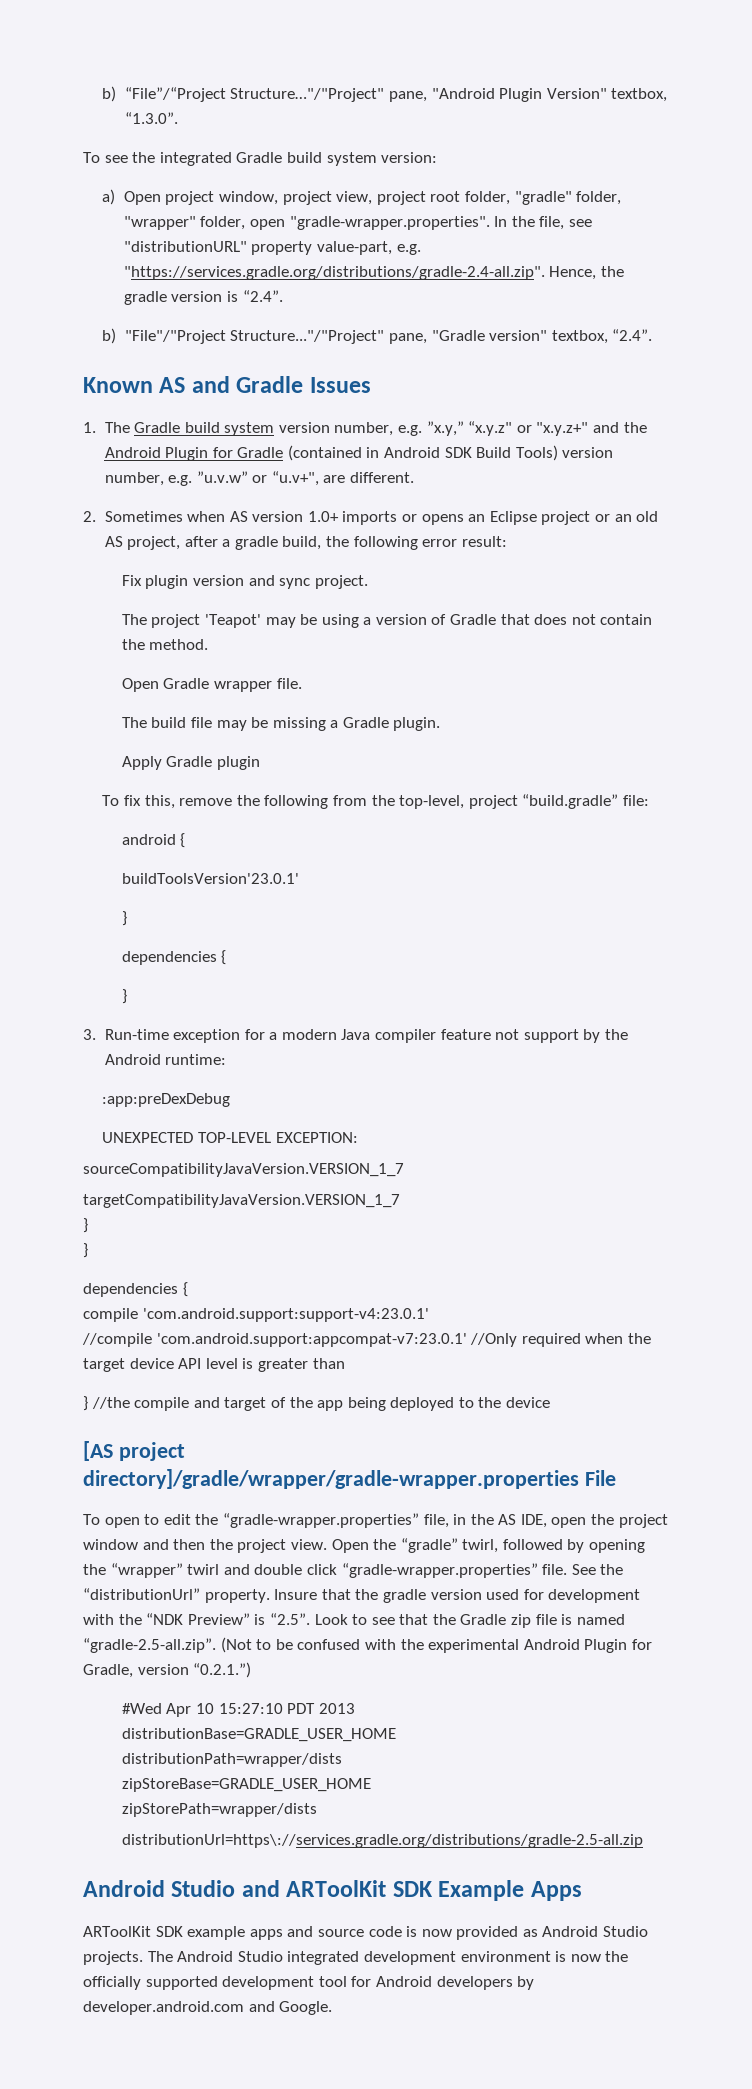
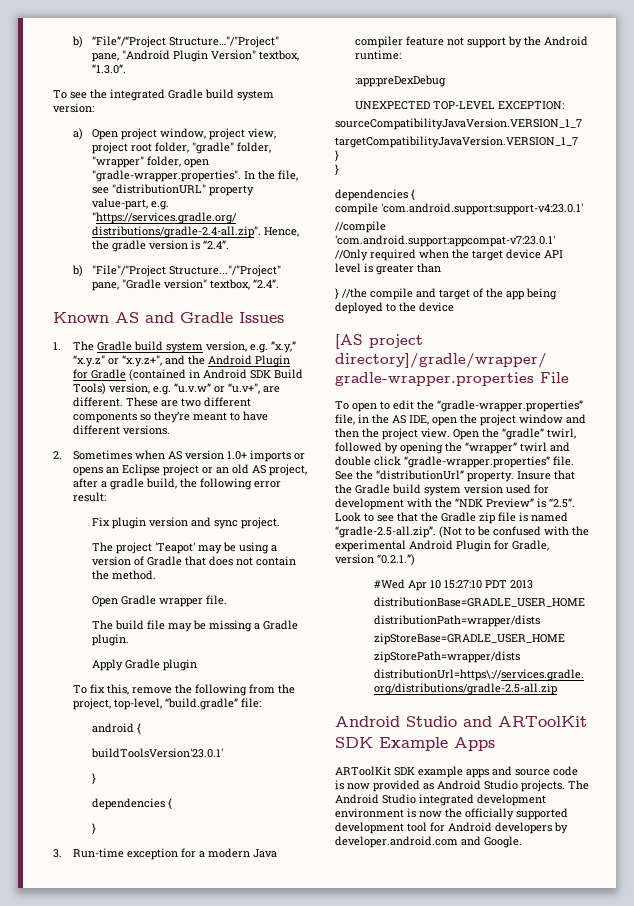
- 1. The Gradle build system version number, e.g. ”x.y,” “x.y.z" or "x.y.z+" and the Android Plugin for Gradle (contained in Android SDK Build Tools) version number, e.g. ”u.v.w” or “u.v+", are different.
+ 1. The Gradle build system version, e.g. ”x.y,” “x.y.z" or “x.y.z+", and the Android Plugin for Gradle (contained in Android SDK Build Tools) version, e.g. ”u.v.w” or “u.v+", are different. These are two different components so they’re meant to have different versions.
- To fix this, remove the following from the top-level, project “build.gradle” file:
+ To fix this, remove the following from the project, top-level, “build.gradle” file:
- Insure that the gradle version used for development with the “NDK Preview” is “2.5”. Look to see that the Gradle zip file is named “gradle-2.5-all.zip”. (Not to be confused with the experimental Android Plugin for Gradle, version “0.2.1.”)
+ Insure that the Gradle build system version used for development with the “NDK Preview” is “2.5”. Look to see that the Gradle zip file is named “gradle-2.5-all.zip”. (Not to be confused with the experimental Android Plugin for Gradle, version “0.2.1.”)

